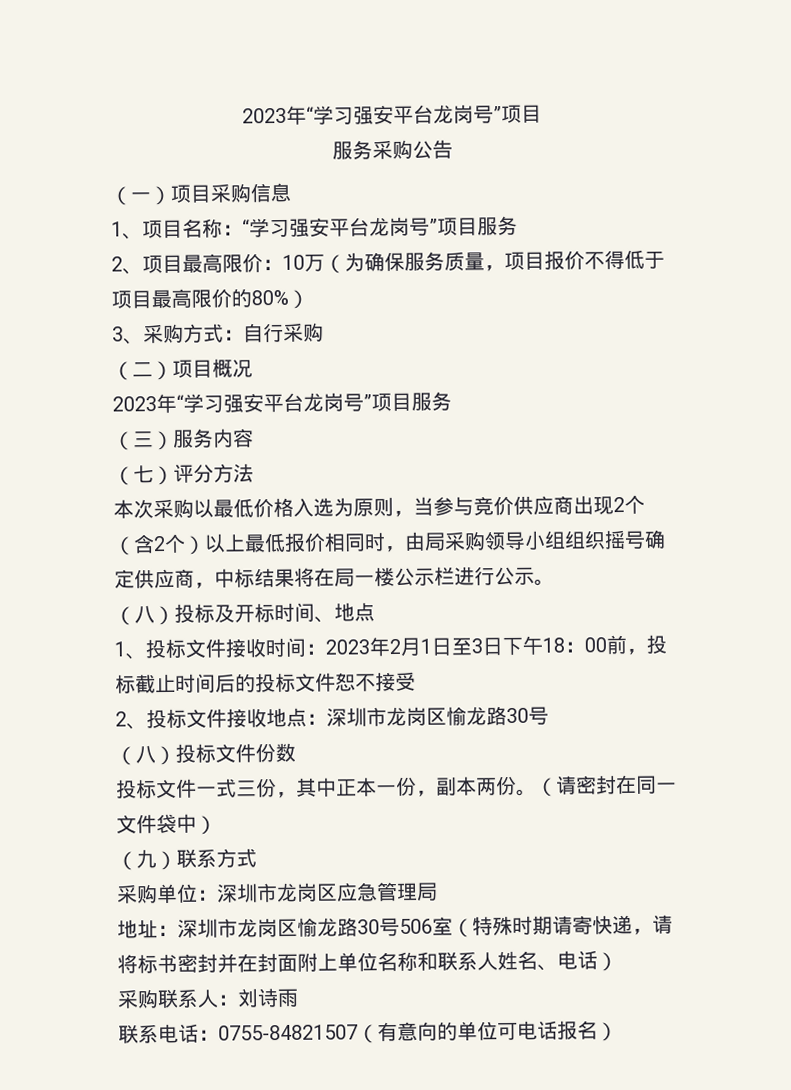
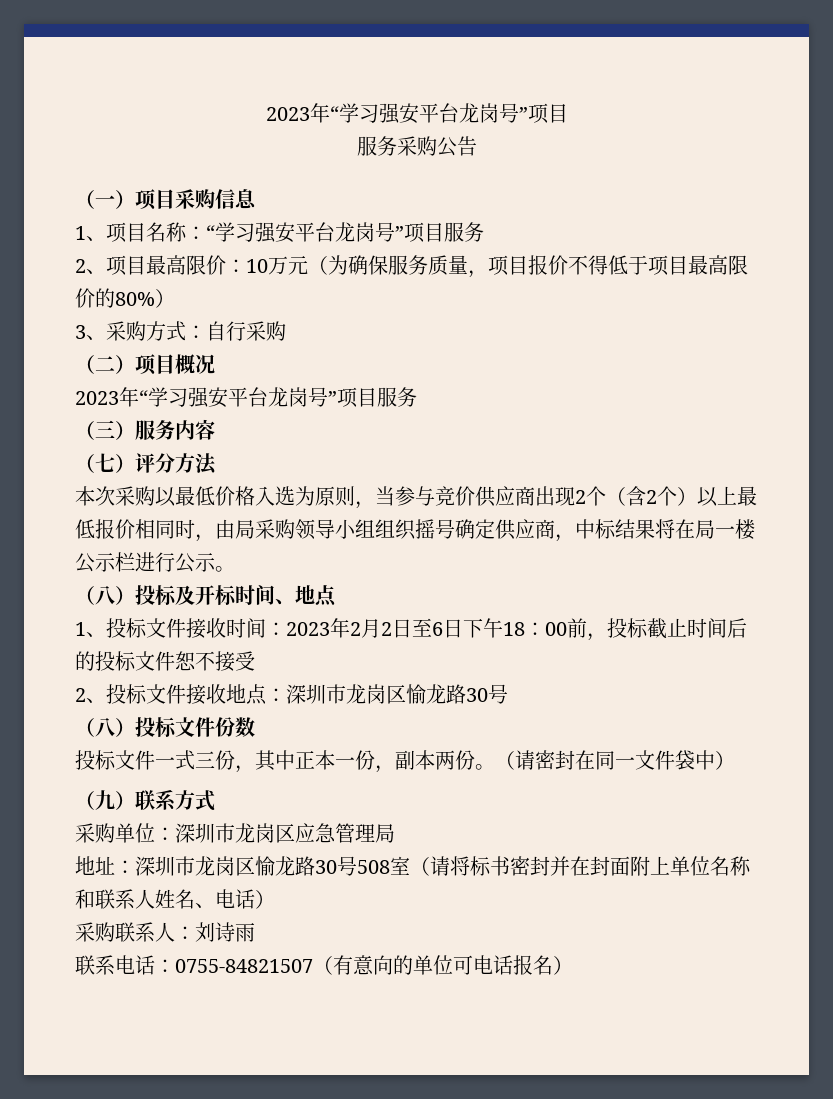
- 2、项目最高限价：10万（为确保服务质量，项目报价不得低于项目最高限价的80%）
+ 2、项目最高限价：10万元（为确保服务质量，项目报价不得低于项目最高限价的80%）
- 1、投标文件接收时间：2023年2月1日至3日下午18：00前，投标截止时间后的投标文件恕不接受
+ 1、投标文件接收时间：2023年2月2日至6日下午18：00前，投标截止时间后的投标文件恕不接受
- 地址：深圳市龙岗区愉龙路30号506室（特殊时期请寄快递，请将标书密封并在封面附上单位名称和联系人姓名、电话）
+ 地址：深圳市龙岗区愉龙路30号508室（请将标书密封并在封面附上单位名称和联系人姓名、电话）

